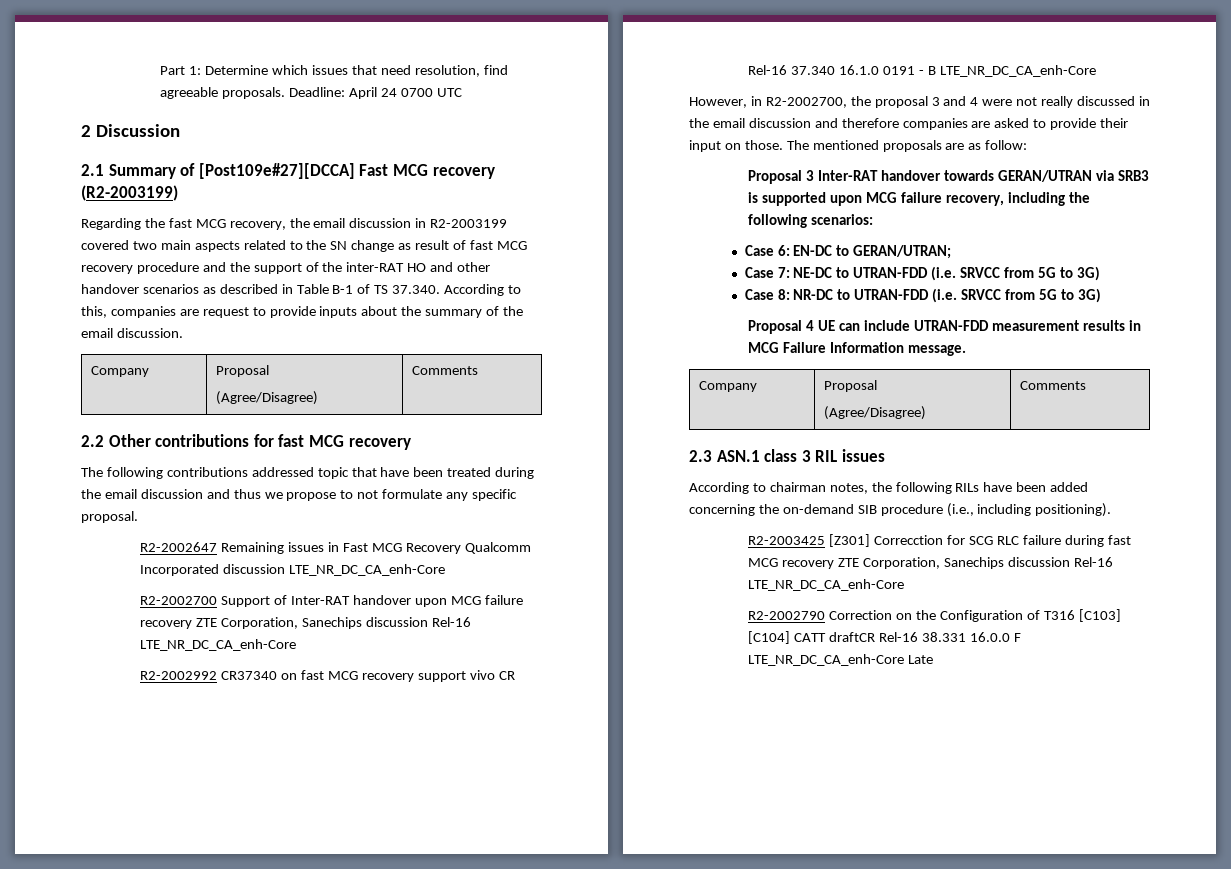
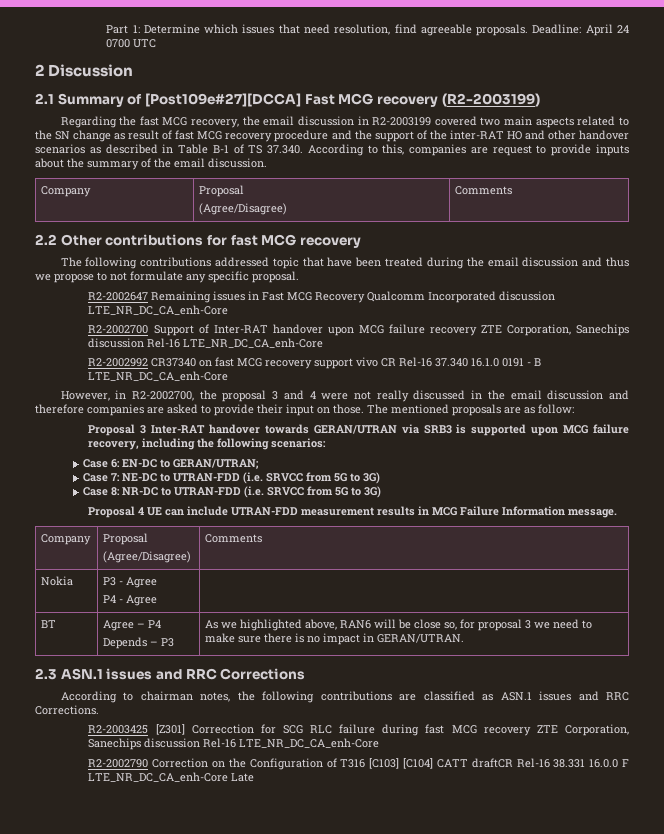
- 2.3 ASN.1 class 3 RIL issues
+ Nokia | P3 - Agree
+ P4 - Agree |
+ BT | Agree – P4
+ Depends – P3 | As we highlighted above, RAN6 will be close so, for proposal 3 we need to make sure there is no impact in GERAN/UTRAN.
+ 2.3 ASN.1 issues and RRC Corrections
- According to chairman notes, the following RILs have been added concerning the on-demand SIB procedure (i.e., including positioning).
+ According to chairman notes, the following contributions are classified as ASN.1 issues and RRC Corrections.

